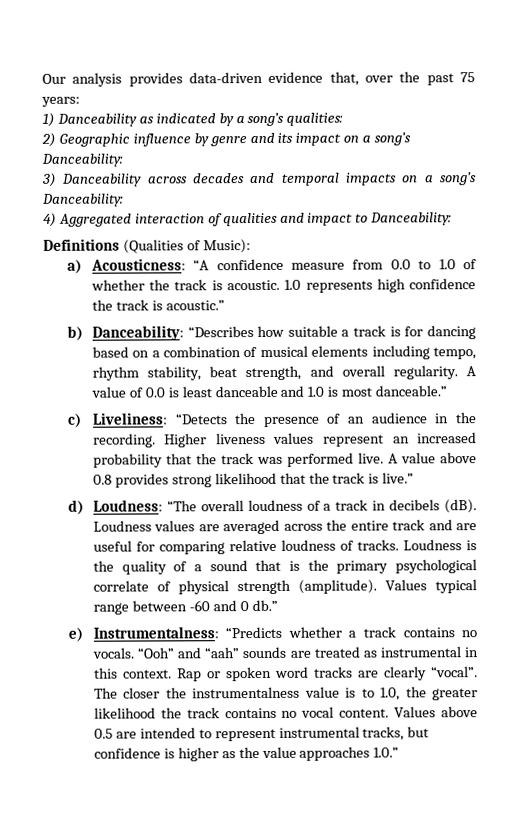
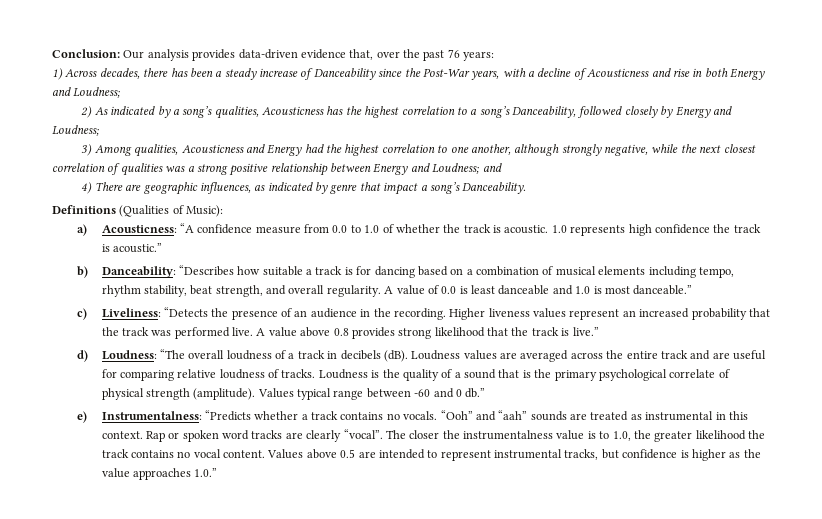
- Our analysis provides data-driven evidence that, over the past 75 years:
+ Conclusion: Our analysis provides data-driven evidence that, over the past 76 years:
- 1) Danceability as indicated by a song’s qualities:
- 2) Geographic influence by genre and its impact on a song’s Danceability:
- 3) Danceability across decades and temporal impacts on a song’s Danceability:
- 4) Aggregated interaction of qualities and impact to Danceability:
+ 1) Across decades, there has been a steady increase of Danceability since the Post-War years, with a decline of Acousticness and rise in both Energy and Loudness;
+ 2) As indicated by a song’s qualities, Acousticness has the highest correlation to a song’s Danceability, followed closely by Energy and Loudness;
+ 3) Among qualities, Acousticness and Energy had the highest correlation to one another, although strongly negative, while the next closest correlation of qualities was a strong positive relationship between Energy and Loudness; and
+ 4) There are geographic influences, as indicated by genre that impact a song’s Danceability.

